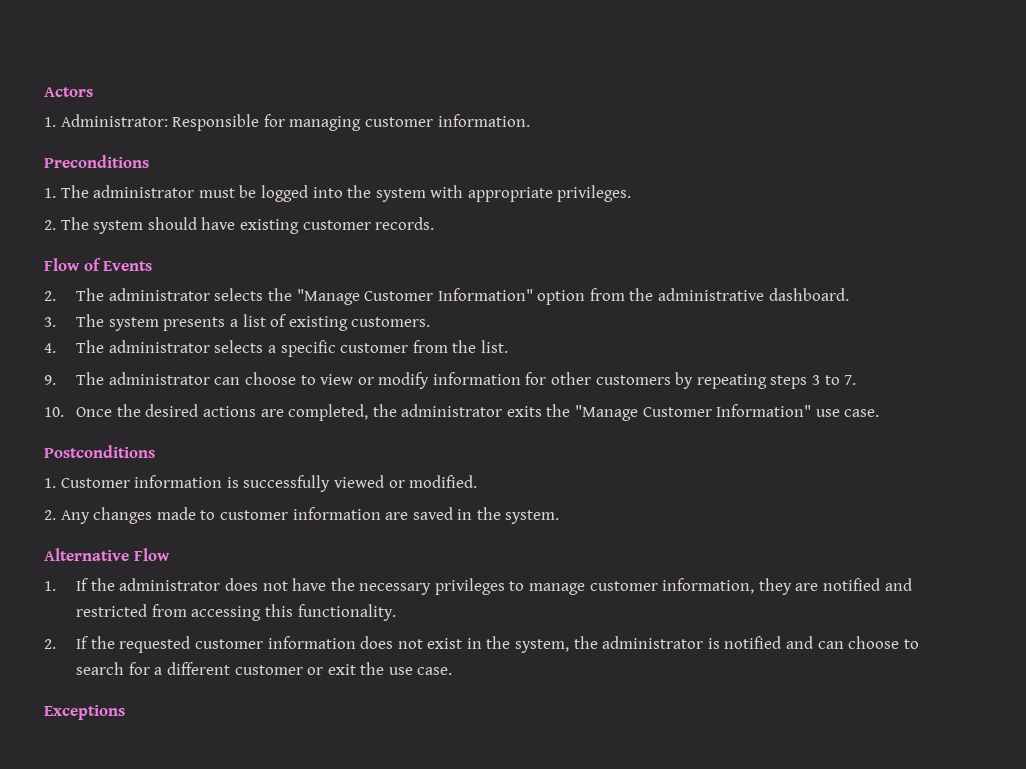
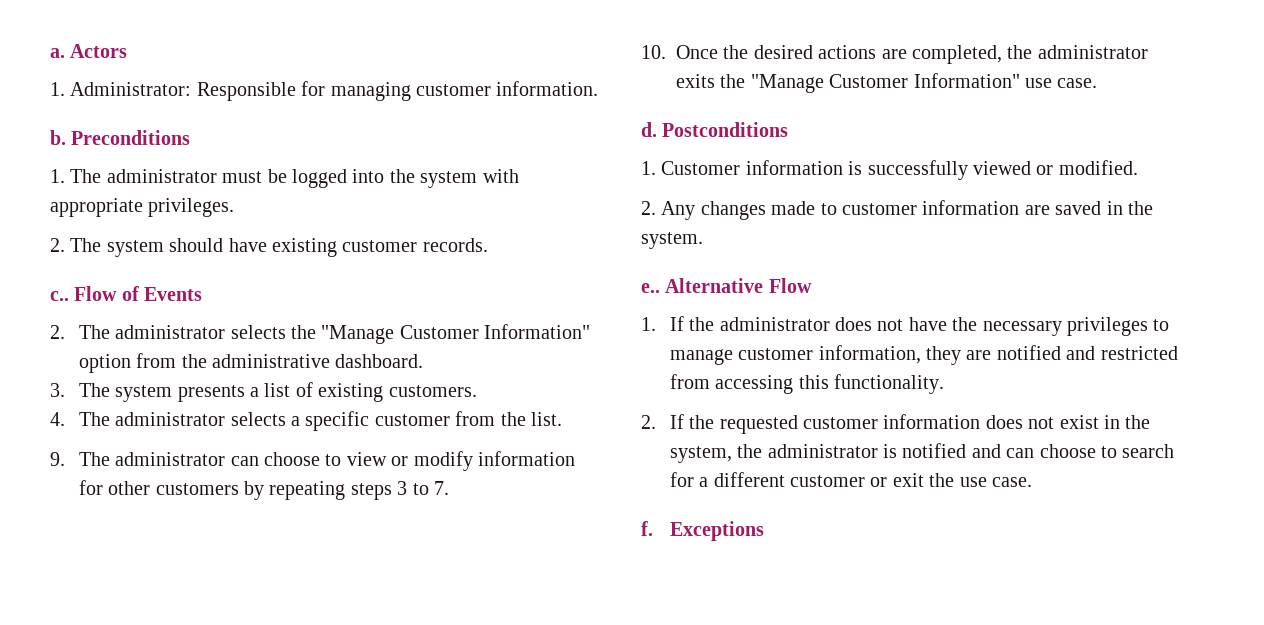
+ a.
+ b.
+ c..
+ d.
+ e..
+ f.

